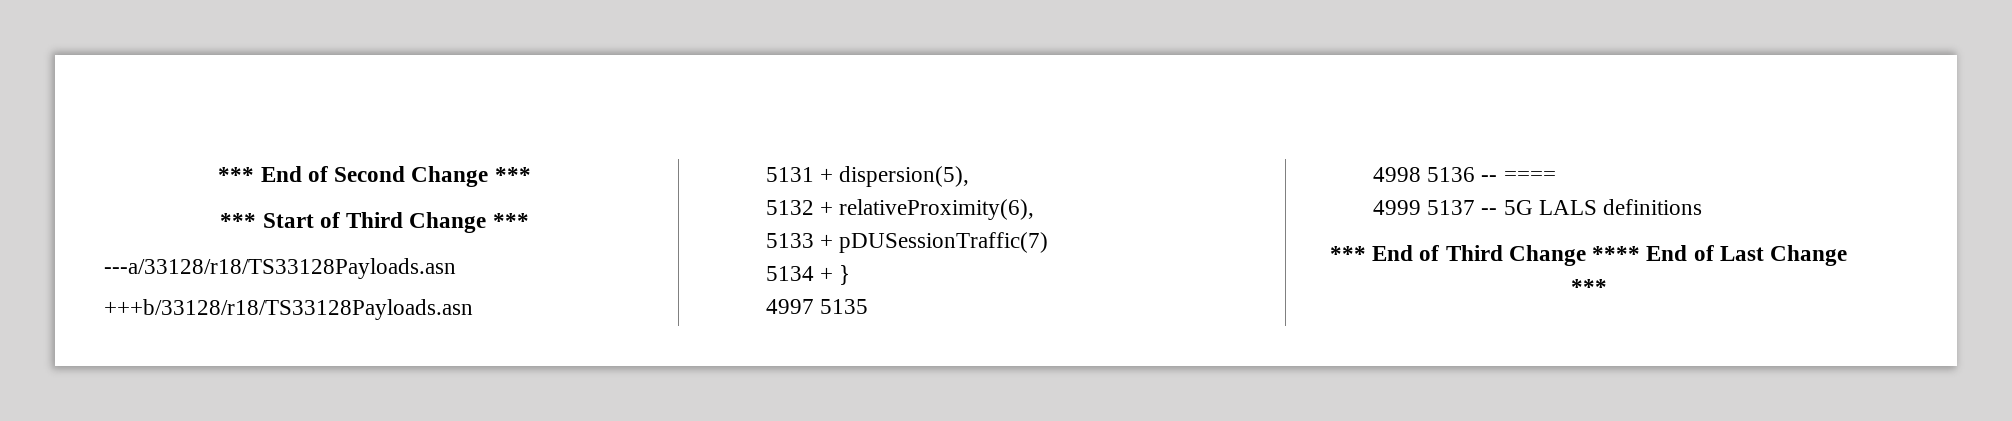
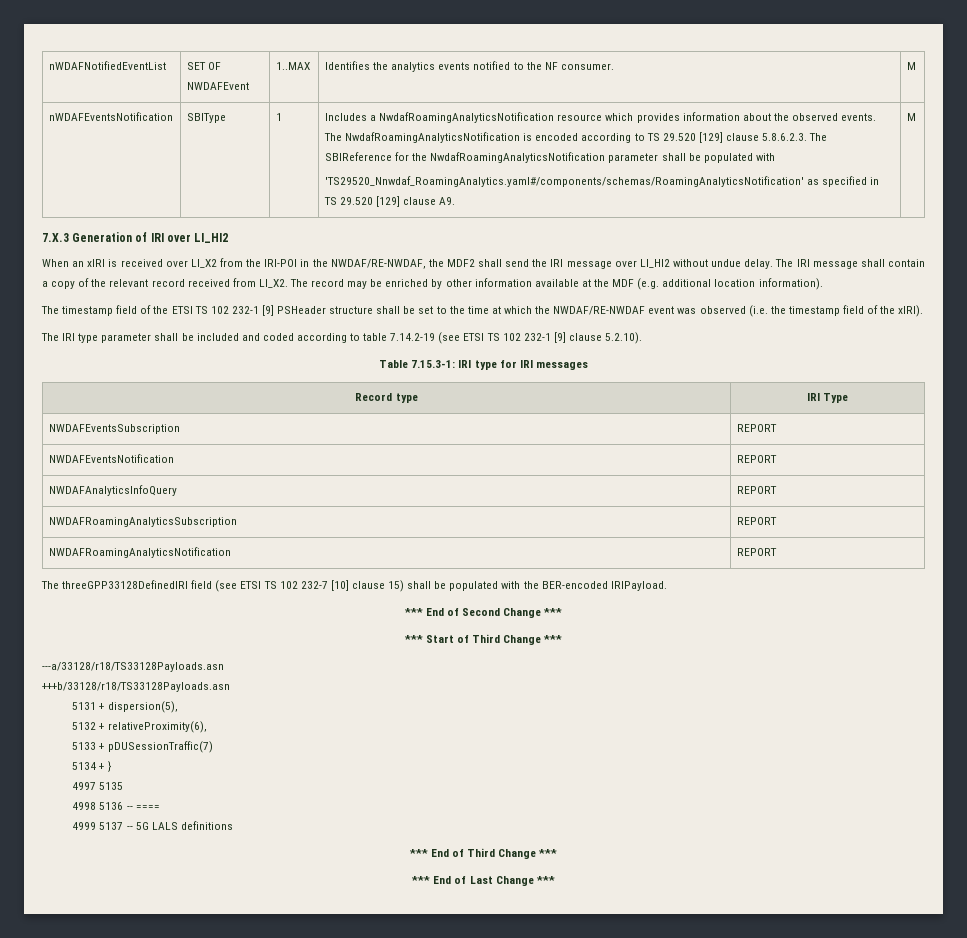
+ nWDAFNotifiedEventList | SET OF NWDAFEvent | 1..MAX | Identifies the analytics events notified to the NF consumer. | M
+ nWDAFEventsNotification | SBIType | 1 | Includes a NwdafRoamingAnalyticsNotification resource which provides information about the observed events. The NwdafRoamingAnalyticsNotification is encoded according to TS 29.520 [129] clause 5.8.6.2.3. The SBIReference for the NwdafRoamingAnalyticsNotification parameter shall be populated with
+ 'TS29520_Nnwdaf_RoamingAnalytics.yaml#/components/schemas/RoamingAnalyticsNotification' as specified in TS 29.520 [129] clause A9. | M
+ 7.X.3 Generation of IRI over LI_HI2
+ When an xIRI is received over LI_X2 from the IRI-POI in the NWDAF/RE-NWDAF, the MDF2 shall send the IRI message over LI_HI2 without undue delay. The IRI message shall contain a copy of the relevant record received from LI_X2. The record may be enriched by other information available at the MDF (e.g. additional location information).
+ The timestamp field of the ETSI TS 102 232-1 [9] PSHeader structure shall be set to the time at which the NWDAF/RE-NWDAF event was observed (i.e. the timestamp field of the xIRI).
+ The IRI type parameter shall be included and coded according to table 7.14.2-19 (see ETSI TS 102 232-1 [9] clause 5.2.10).
+ Table 7.15.3-1: IRI type for IRI messages
+ Record type | IRI Type
+ NWDAFEventsSubscription | REPORT
+ NWDAFEventsNotification | REPORT
+ NWDAFAnalyticsInfoQuery | REPORT
+ NWDAFRoamingAnalyticsSubscription | REPORT
+ NWDAFRoamingAnalyticsNotification | REPORT
+ The threeGPP33128DefinedIRI field (see ETSI TS 102 232-7 [10] clause 15) shall be populated with the BER-encoded IRIPayload.
- *** End of Third Change **** End of Last Change ***
+ *** End of Third Change ***
+ *** End of Last Change ***

